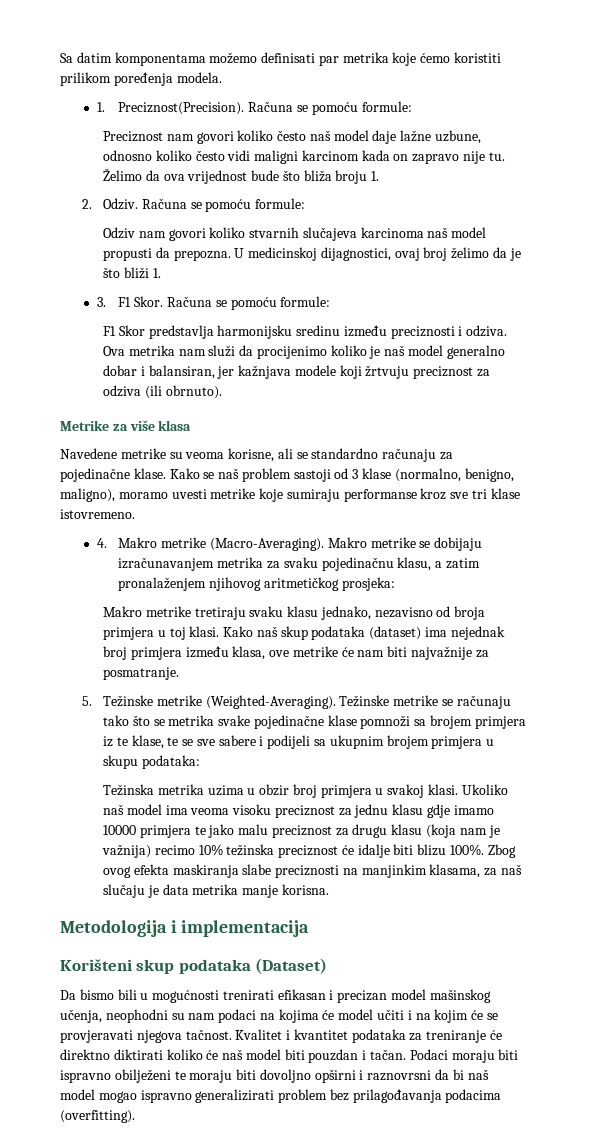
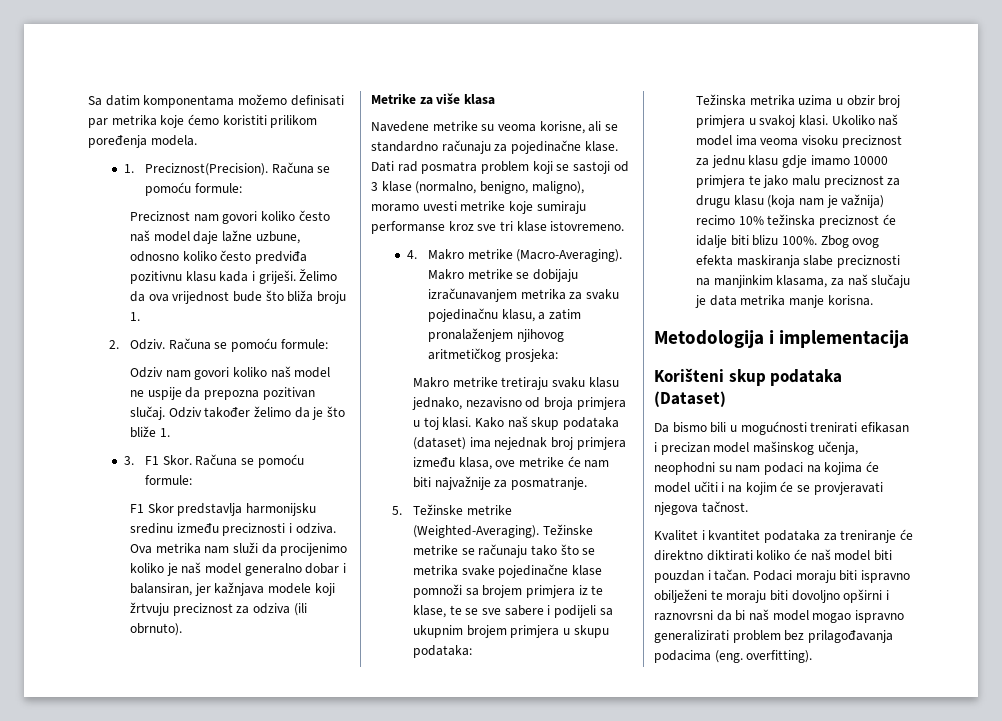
- Preciznost nam govori koliko često naš model daje lažne uzbune, odnosno koliko često vidi maligni karcinom kada on zapravo nije tu.
+ Preciznost nam govori koliko često naš model daje lažne uzbune, odnosno koliko često predviđa pozitivnu klasu kada i griješi.
- Odziv nam govori koliko stvarnih slučajeva karcinoma naš model propusti da prepozna. U medicinskoj dijagnostici, ovaj broj želimo da je što bliži 1.
+ Odziv nam govori koliko naš model ne uspije da prepozna pozitivan slučaj. Odziv također želimo da je što bliže 1.
- Kako se naš problem sastoji od 3 klase (normalno, benigno, maligno), moramo uvesti metrike koje sumiraju performanse kroz sve tri klase istovremeno.
+ Dati rad posmatra problem koji se sastoji od 3 klase (normalno, benigno, maligno), moramo uvesti metrike koje sumiraju performanse kroz sve tri klase istovremeno.
- Da bismo bili u mogućnosti trenirati efikasan i precizan model mašinskog učenja, neophodni su nam podaci na kojima će model učiti i na kojim će se provjeravati njegova tačnost. Kvalitet i kvantitet podataka za treniranje će direktno diktirati koliko će naš model biti pouzdan i tačan.
+ Da bismo bili u mogućnosti trenirati efikasan i precizan model mašinskog učenja, neophodni su nam podaci na kojima će model učiti i na kojim će se provjeravati njegova tačnost.
+ Kvalitet i kvantitet podataka za treniranje će direktno diktirati koliko će naš model biti pouzdan i tačan.
- Podaci moraju biti ispravno obilježeni te moraju biti dovoljno opširni i raznovrsni da bi naš model mogao ispravno generalizirati problem bez prilagođavanja podacima (overfitting).
+ Podaci moraju biti ispravno obilježeni te moraju biti dovoljno opširni i raznovrsni da bi naš model mogao ispravno generalizirati problem bez prilagođavanja podacima (eng. overfitting).

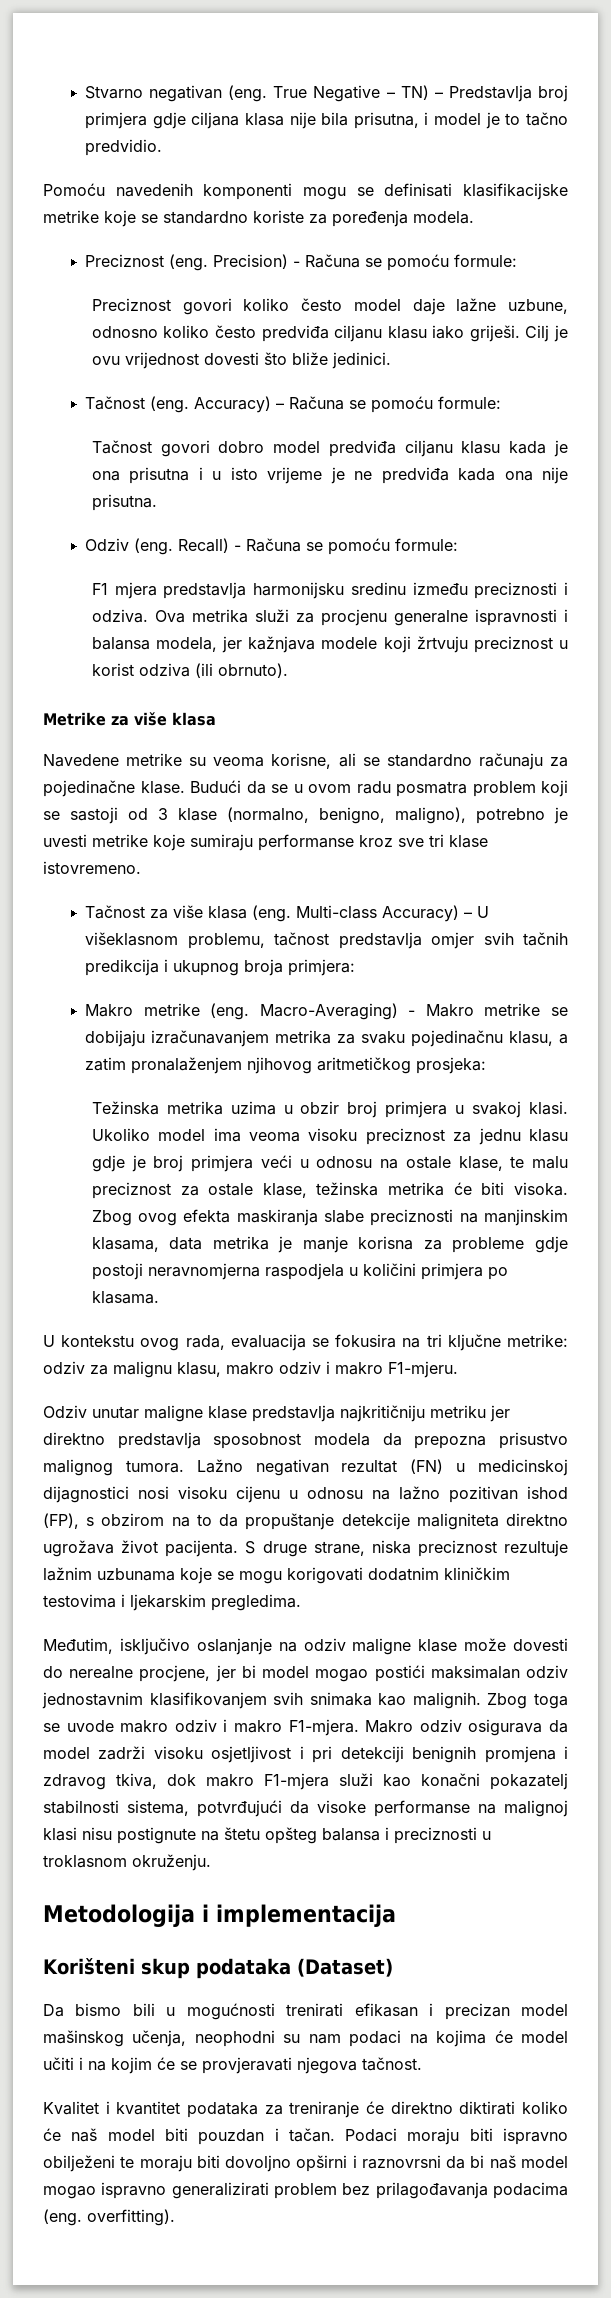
- Sa datim komponentama možemo definisati par metrika koje ćemo koristiti prilikom poređenja modela.
- 1. Preciznost(Precision). Računa se pomoću formule:
+ Stvarno negativan (eng. True Negative – TN) – Predstavlja broj primjera gdje ciljana klasa nije bila prisutna, i model je to tačno predvidio.
+ Pomoću navedenih komponenti mogu se definisati klasifikacijske metrike koje se standardno koriste za poređenja modela.
+ Preciznost (eng. Precision) - Računa se pomoću formule:
- Preciznost nam govori koliko često naš model daje lažne uzbune, odnosno koliko često predviđa pozitivnu klasu kada i griješi. Želimo da ova vrijednost bude što bliža broju 1.
- 2. Odziv. Računa se pomoću formule:
- Odziv nam govori koliko naš model ne uspije da prepozna pozitivan slučaj. Odziv također želimo da je što bliže 1.
- 3. F1 Skor. Računa se pomoću formule:
+ Preciznost govori koliko često model daje lažne uzbune, odnosno koliko često predviđa ciljanu klasu iako griješi. Cilj je ovu vrijednost dovesti što bliže jedinici.
+ Tačnost (eng. Accuracy) – Računa se pomoću formule:
+ Tačnost govori dobro model predviđa ciljanu klasu kada je ona prisutna i u isto vrijeme je ne predviđa kada ona nije prisutna.
+ Odziv (eng. Recall) - Računa se pomoću formule:
- F1 Skor predstavlja harmonijsku sredinu između preciznosti i odziva.
+ F1 mjera predstavlja harmonijsku sredinu između preciznosti i odziva.
- Ova metrika nam služi da procijenimo koliko je naš model generalno dobar i balansiran, jer kažnjava modele koji žrtvuju preciznost za odziva (ili obrnuto).
+ Ova metrika služi za procjenu generalne ispravnosti i balansa modela, jer kažnjava modele koji žrtvuju preciznost u korist odziva (ili obrnuto).
- Dati rad posmatra problem koji se sastoji od 3 klase (normalno, benigno, maligno), moramo uvesti metrike koje sumiraju performanse kroz sve tri klase istovremeno.
+ Budući da se u ovom radu posmatra problem koji se sastoji od 3 klase (normalno, benigno, maligno), potrebno je uvesti metrike koje sumiraju performanse kroz sve tri klase istovremeno.
- 4. Makro metrike (Macro-Averaging). Makro metrike se dobijaju izračunavanjem metrika za svaku pojedinačnu klasu, a zatim pronalaženjem njihovog aritmetičkog prosjeka:
+ Tačnost za više klasa (eng. Multi-class Accuracy) – U višeklasnom problemu, tačnost predstavlja omjer svih tačnih predikcija i ukupnog broja primjera:
+ Makro metrike (eng. Macro-Averaging) - Makro metrike se dobijaju izračunavanjem metrika za svaku pojedinačnu klasu, a zatim pronalaženjem njihovog aritmetičkog prosjeka:
- Makro metrike tretiraju svaku klasu jednako, nezavisno od broja primjera u toj klasi. Kako naš skup podataka (dataset) ima nejednak broj primjera između klasa, ove metrike će nam biti najvažnije za posmatranje.
- 5. Težinske metrike (Weighted-Averaging). Težinske metrike se računaju tako što se metrika svake pojedinačne klase pomnoži sa brojem primjera iz te klase, te se sve sabere i podijeli sa ukupnim brojem primjera u skupu podataka:
- Ukoliko naš model ima veoma visoku preciznost za jednu klasu gdje imamo 10000 primjera te jako malu preciznost za drugu klasu (koja nam je važnija) recimo 10% težinska preciznost će idalje biti blizu 100%.
+ Ukoliko model ima veoma visoku preciznost za jednu klasu gdje je broj primjera veći u odnosu na ostale klase, te malu preciznost za ostale klase, težinska metrika će biti visoka.
- Zbog ovog efekta maskiranja slabe preciznosti na manjinkim klasama, za naš slučaju je data metrika manje korisna.
+ Zbog ovog efekta maskiranja slabe preciznosti na manjinskim klasama, data metrika je manje korisna za probleme gdje postoji neravnomjerna raspodjela u količini primjera po klasama.
+ U kontekstu ovog rada, evaluacija se fokusira na tri ključne metrike: odziv za malignu klasu, makro odziv i makro F1-mjeru.
+ Odziv unutar maligne klase predstavlja najkritičniju metriku jer direktno predstavlja sposobnost modela da prepozna prisustvo malignog tumora. Lažno negativan rezultat (FN) u medicinskoj dijagnostici nosi visoku cijenu u odnosu na lažno pozitivan ishod (FP), s obzirom na to da propuštanje detekcije maligniteta direktno ugrožava život pacijenta. S druge strane, niska preciznost rezultuje lažnim uzbunama koje se mogu korigovati dodatnim kliničkim testovima i ljekarskim pregledima.
+ Međutim, isključivo oslanjanje na odziv maligne klase može dovesti do nerealne procjene, jer bi model mogao postići maksimalan odziv jednostavnim klasifikovanjem svih snimaka kao malignih. Zbog toga se uvode makro odziv i makro F1-mjera. Makro odziv osigurava da model zadrži visoku osjetljivost i pri detekciji benignih promjena i zdravog tkiva, dok makro F1-mjera služi kao konačni pokazatelj stabilnosti sistema, potvrđujući da visoke performanse na malignoj klasi nisu postignute na štetu opšteg balansa i preciznosti u troklasnom okruženju.

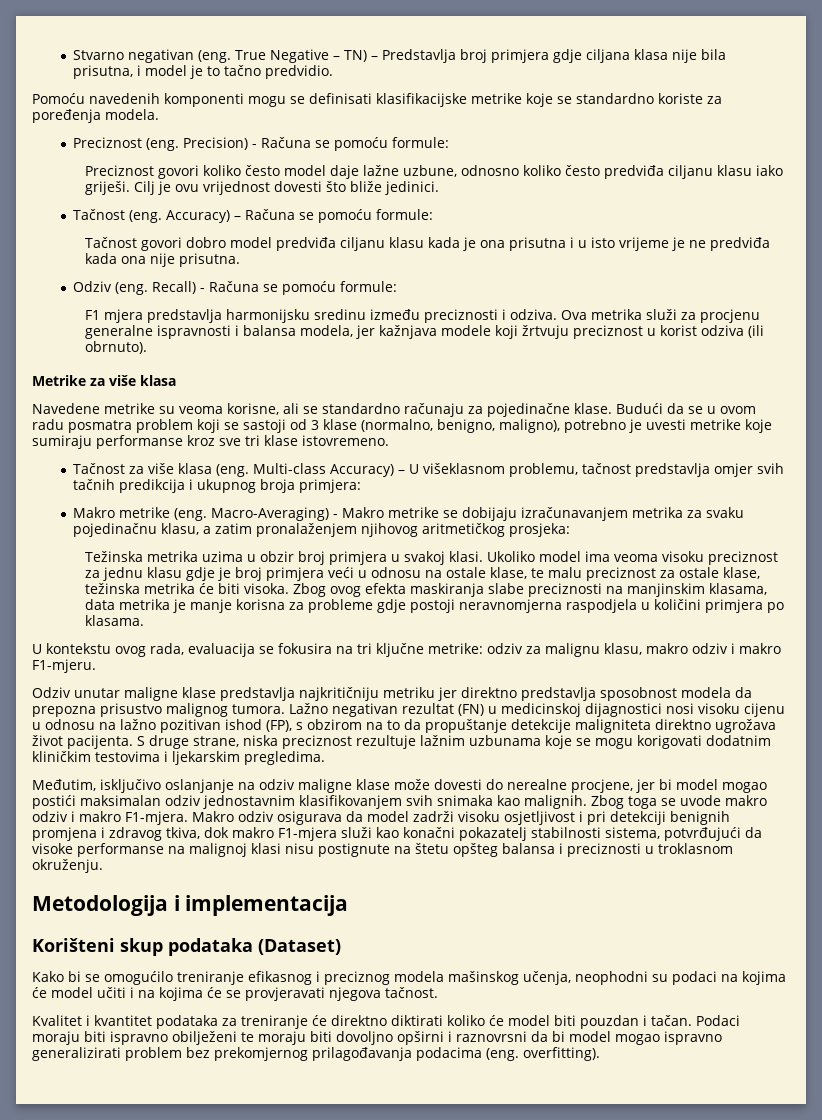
- Da bismo bili u mogućnosti trenirati efikasan i precizan model mašinskog učenja, neophodni su nam podaci na kojima će model učiti i na kojim će se provjeravati njegova tačnost.
+ Kako bi se omogućilo treniranje efikasnog i preciznog modela mašinskog učenja, neophodni su podaci na kojima će model učiti i na kojima će se provjeravati njegova tačnost.
- Kvalitet i kvantitet podataka za treniranje će direktno diktirati koliko će naš model biti pouzdan i tačan.
+ Kvalitet i kvantitet podataka za treniranje će direktno diktirati koliko će model biti pouzdan i tačan.
- Podaci moraju biti ispravno obilježeni te moraju biti dovoljno opširni i raznovrsni da bi naš model mogao ispravno generalizirati problem bez prilagođavanja podacima (eng. overfitting).
+ Podaci moraju biti ispravno obilježeni te moraju biti dovoljno opširni i raznovrsni da bi model mogao ispravno generalizirati problem bez prekomjernog prilagođavanja podacima (eng. overfitting).

